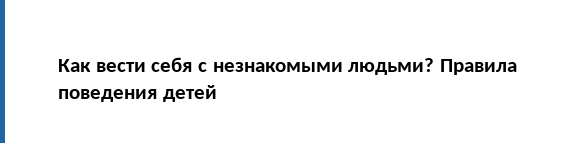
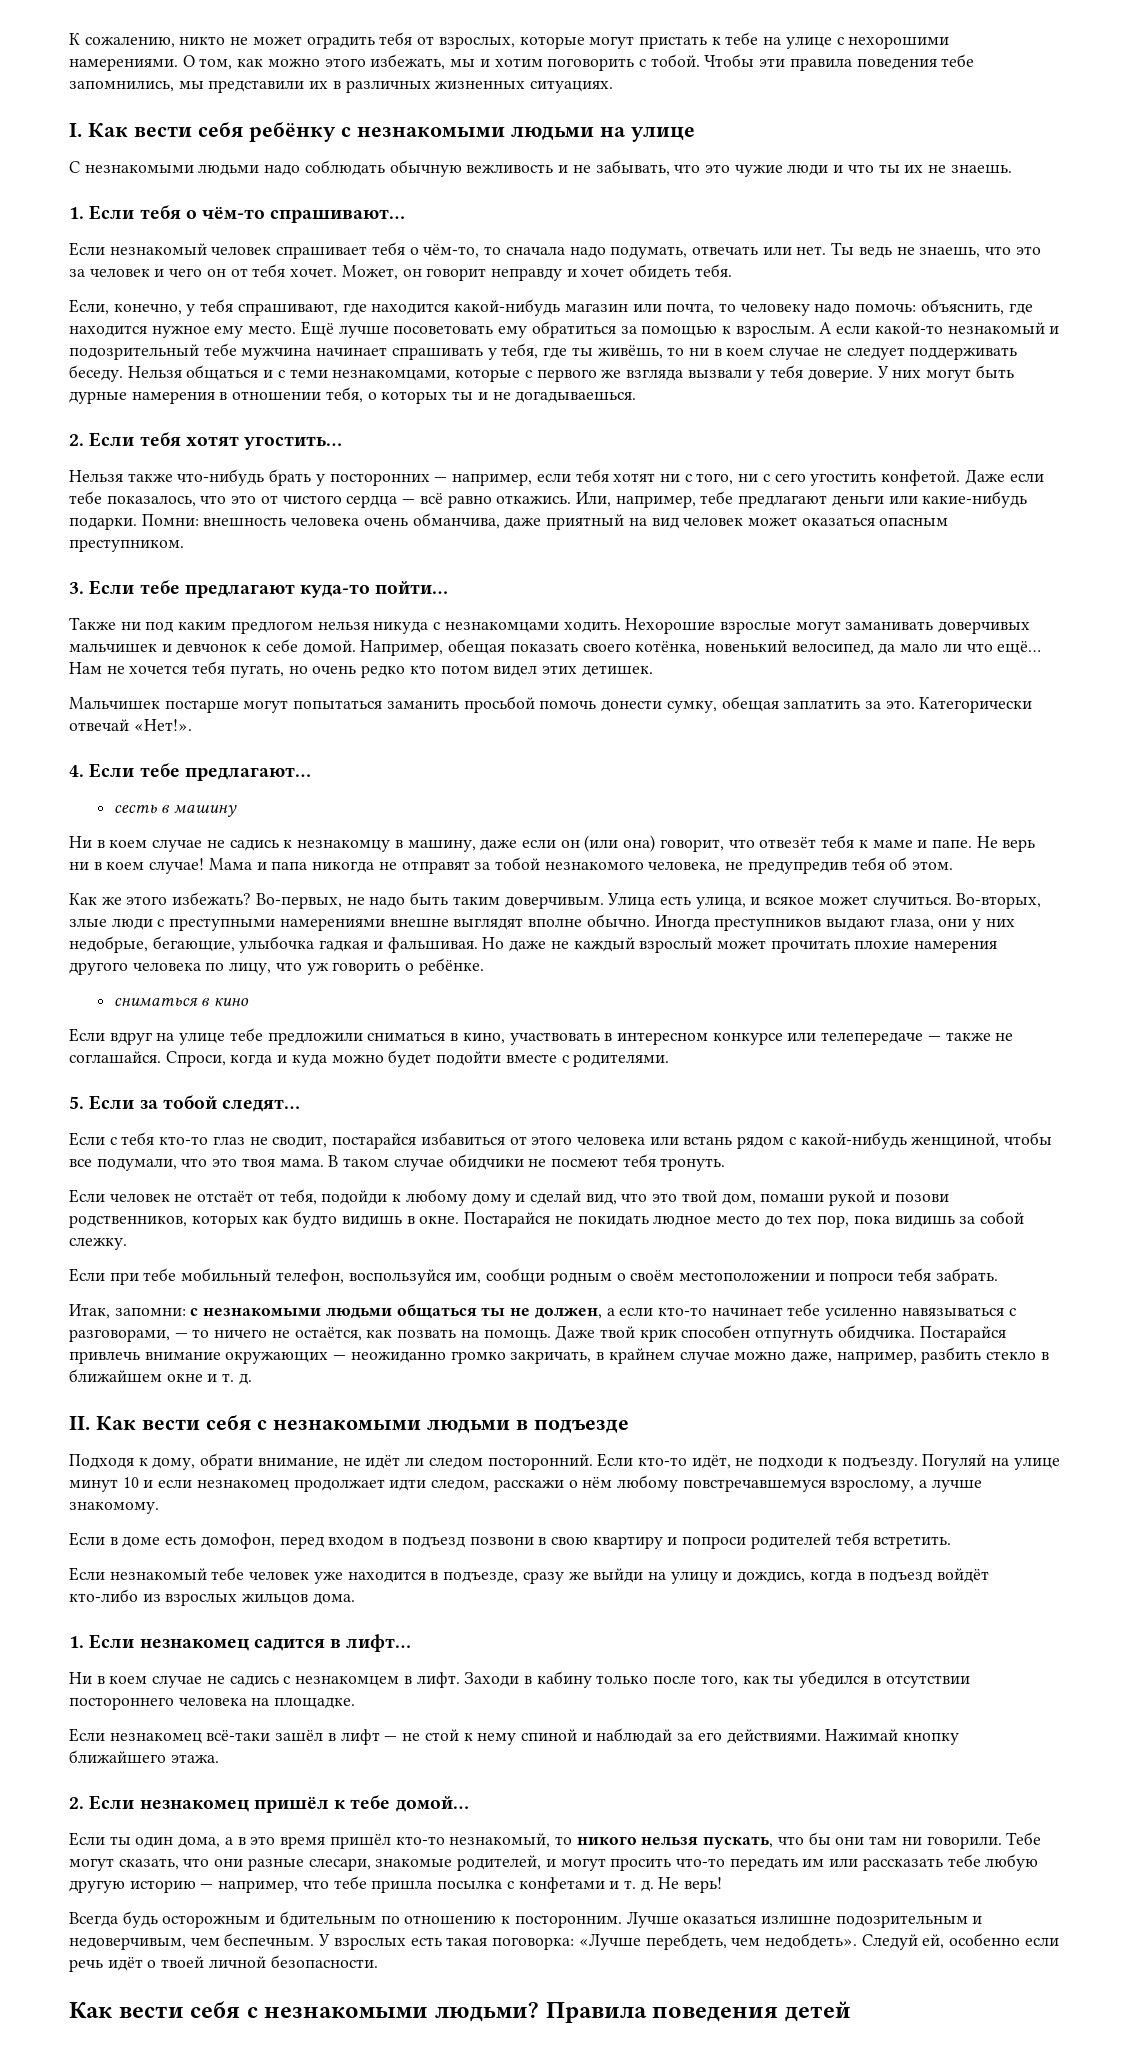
+ К сожалению, никто не может оградить тебя от взрослых, которые могут пристать к тебе на улице с нехорошими намерениями. О том, как можно этого избежать, мы и хотим поговорить с тобой. Чтобы эти правила поведения тебе запомнились, мы представили их в различных жизненных ситуациях.
+ І. Как вести себя ребёнку с незнакомыми людьми на улице
+ С незнакомыми людьми надо соблюдать обычную вежливость и не забывать, что это чужие люди и что ты их не знаешь.
+ 1. Если тебя о чём-то спрашивают…
+ Если незнакомый человек спрашивает тебя о чём-то, то сначала надо подумать, отвечать или нет. Ты ведь не знаешь, что это за человек и чего он от тебя хочет. Может, он говорит неправду и хочет обидеть тебя.
+ Если, конечно, у тебя спрашивают, где находится какой-нибудь магазин или почта, то человеку надо помочь: объяснить, где находится нужное ему место. Ещё лучше посоветовать ему обратиться за помощью к взрослым. А если какой-то незнакомый и подозрительный тебе мужчина начинает спрашивать у тебя, где ты живёшь, то ни в коем случае не следует поддерживать беседу. Нельзя общаться и с теми незнакомцами, которые с первого же взгляда вызвали у тебя доверие. У них могут быть дурные намерения в отношении тебя, о которых ты и не догадываешься.
+ 2. Если тебя хотят угостить…
+ Нельзя также что-нибудь брать у посторонних — например, если тебя хотят ни с того, ни с сего угостить конфетой. Даже если тебе показалось, что это от чистого сердца — всё равно откажись. Или, например, тебе предлагают деньги или какие-нибудь подарки. Помни: внешность человека очень обманчива, даже приятный на вид человек может оказаться опасным преступником.
+ 3. Если тебе предлагают куда-то пойти…
+ Также ни под каким предлогом нельзя никуда с незнакомцами ходить. Нехорошие взрослые могут заманивать доверчивых мальчишек и девчонок к себе домой. Например, обещая показать своего котёнка, новенький велосипед, да мало ли что ещё… Нам не хочется тебя пугать, но очень редко кто потом видел этих детишек.
+ Мальчишек постарше могут попытаться заманить просьбой помочь донести сумку, обещая заплатить за это. Категорически отвечай «Нет!».
+ 4. Если тебе предлагают…
+ сесть в машину
+ Ни в коем случае не садись к незнакомцу в машину, даже если он (или она) говорит, что отвезёт тебя к маме и папе. Не верь ни в коем случае! Мама и папа никогда не отправят за тобой незнакомого человека, не предупредив тебя об этом.
+ Как же этого избежать? Во-первых, не надо быть таким доверчивым. Улица есть улица, и всякое может случиться. Во-вторых, злые люди с преступными намерениями внешне выглядят вполне обычно. Иногда преступников выдают глаза, они у них недобрые, бегающие, улыбочка гадкая и фальшивая. Но даже не каждый взрослый может прочитать плохие намерения другого человека по лицу, что уж говорить о ребёнке.
+ сниматься в кино
+ Если вдруг на улице тебе предложили сниматься в кино, участвовать в интересном конкурсе или телепередаче — также не соглашайся. Спроси, когда и куда можно будет подойти вместе с родителями.
+ 5. Если за тобой следят…
+ Если с тебя кто-то глаз не сводит, постарайся избавиться от этого человека или встань рядом с какой-нибудь женщиной, чтобы все подумали, что это твоя мама. В таком случае обидчики не посмеют тебя тронуть.
+ Если человек не отстаёт от тебя, подойди к любому дому и сделай вид, что это твой дом, помаши рукой и позови родственников, которых как будто видишь в окне. Постарайся не покидать людное место до тех пор, пока видишь за собой слежку.
+ Если при тебе мобильный телефон, воспользуйся им, сообщи родным о своём местоположении и попроси тебя забрать.
+ Итак, запомни: с незнакомыми людьми общаться ты не должен, а если кто-то начинает тебе усиленно навязываться с разговорами, — то ничего не остаётся, как позвать на помощь. Даже твой крик способен отпугнуть обидчика. Постарайся привлечь внимание окружающих — неожиданно громко закричать, в крайнем случае можно даже, например, разбить стекло в ближайшем окне и т. д.
+ ІІ. Как вести себя с незнакомыми людьми в подъезде
+ Подходя к дому, обрати внимание, не идёт ли следом посторонний. Если кто-то идёт, не подходи к подъезду. Погуляй на улице минут 10 и если незнакомец продолжает идти следом, расскажи о нём любому повстречавшемуся взрослому, а лучше знакомому.
+ Если в доме есть домофон, перед входом в подъезд позвони в свою квартиру и попроси родителей тебя встретить.
+ Если незнакомый тебе человек уже находится в подъезде, сразу же выйди на улицу и дождись, когда в подъезд войдёт кто-либо из взрослых жильцов дома.
+ 1. Если незнакомец садится в лифт…
+ Ни в коем случае не садись с незнакомцем в лифт. Заходи в кабину только после того, как ты убедился в отсутствии постороннего человека на площадке.
+ Если незнакомец всё-таки зашёл в лифт — не стой к нему спиной и наблюдай за его действиями. Нажимай кнопку ближайшего этажа.
+ 2. Если незнакомец пришёл к тебе домой…
+ Если ты один дома, а в это время пришёл кто-то незнакомый, то никого нельзя пускать, что бы они там ни говорили. Тебе могут сказать, что они разные слесари, знакомые родителей, и могут просить что-то передать им или рассказать тебе любую другую историю — например, что тебе пришла посылка с конфетами и т. д. Не верь!
+ Всегда будь осторожным и бдительным по отношению к посторонним. Лучше оказаться излишне подозрительным и недоверчивым, чем беспечным. У взрослых есть такая поговорка: «Лучше перебдеть, чем недобдеть». Следуй ей, особенно если речь идёт о твоей личной безопасности.

